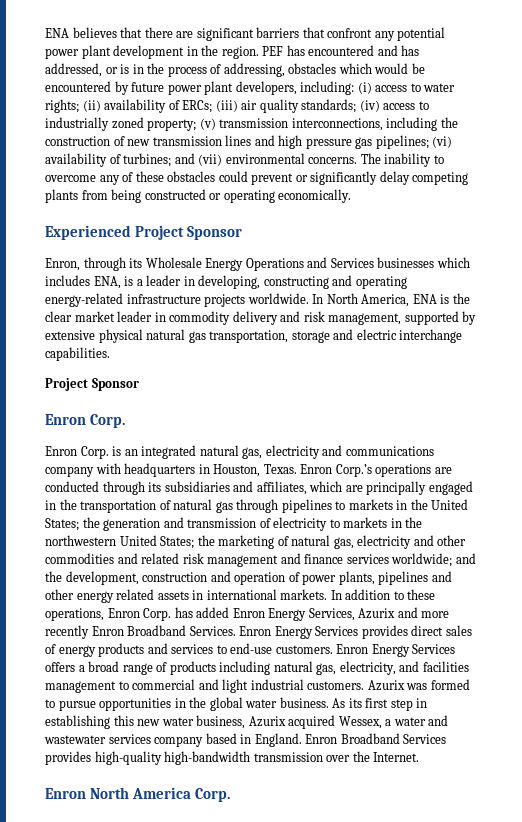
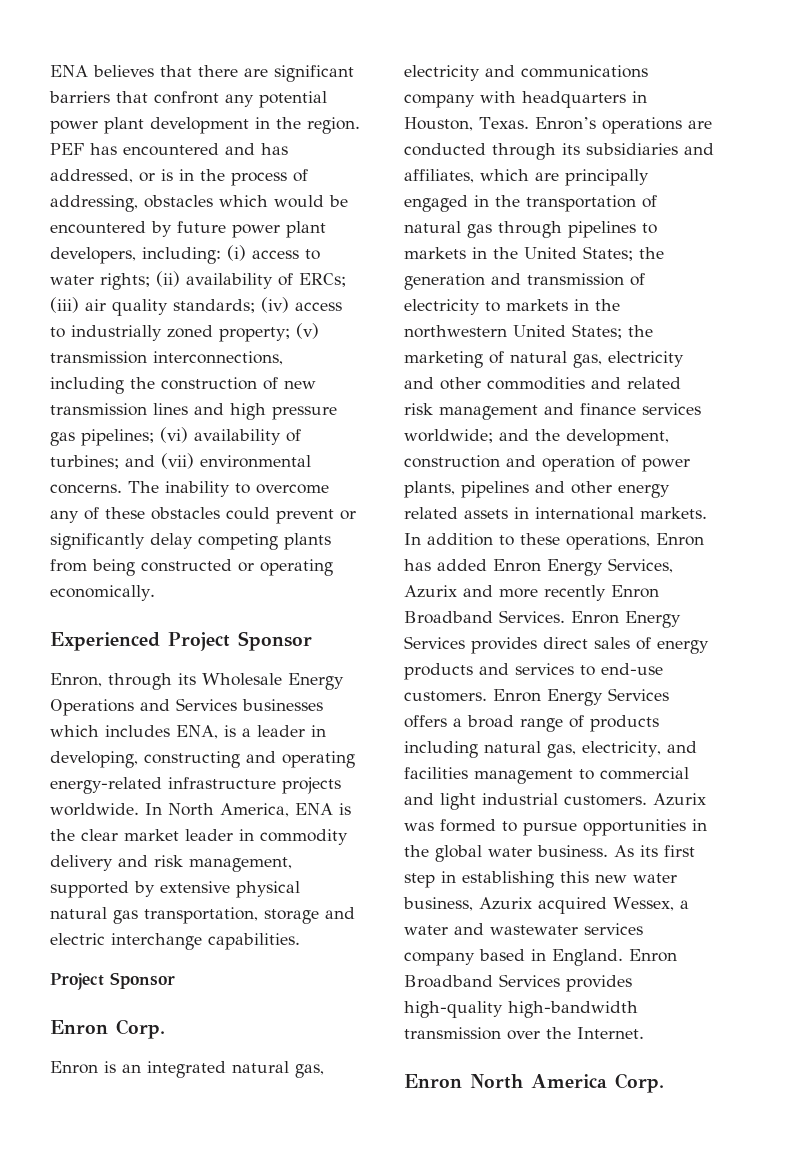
- Enron Corp. is an integrated natural gas, electricity and communications company with headquarters in Houston, Texas.
+ Enron is an integrated natural gas, electricity and communications company with headquarters in Houston, Texas.
- Enron Corp.’s operations are conducted through its subsidiaries and affiliates, which are principally engaged in the transportation of natural gas through pipelines to markets in the United States;
+ Enron’s operations are conducted through its subsidiaries and affiliates, which are principally engaged in the transportation of natural gas through pipelines to markets in the United States;
- In addition to these operations, Enron Corp. has added Enron Energy Services, Azurix and more recently Enron Broadband Services.
+ In addition to these operations, Enron has added Enron Energy Services, Azurix and more recently Enron Broadband Services.

